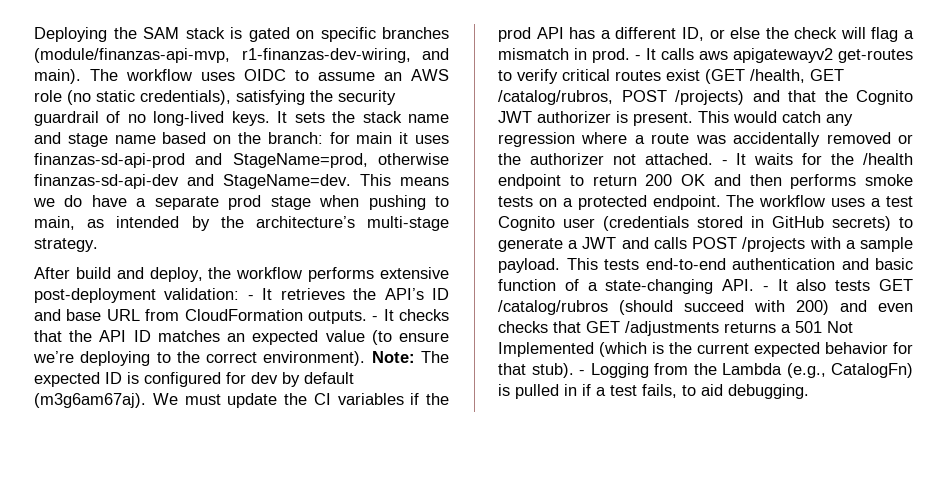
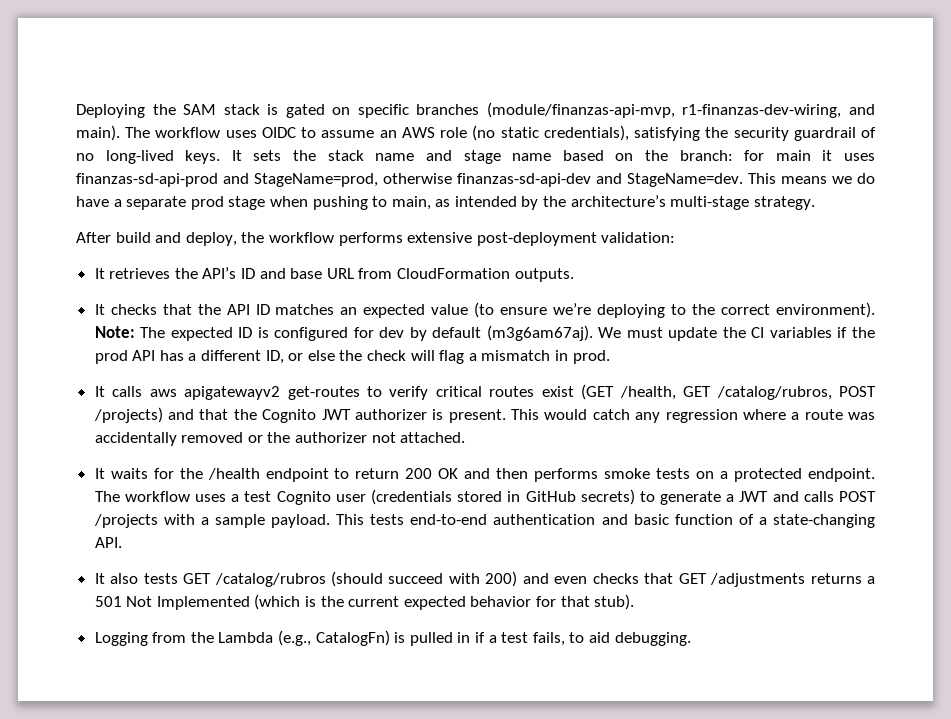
- After build and deploy, the workflow performs extensive post-deployment validation: - It retrieves the API’s ID and base URL from CloudFormation outputs. - It checks that the API ID matches an expected value (to ensure we’re deploying to the correct environment).
+ After build and deploy, the workflow performs extensive post-deployment validation:
+ It retrieves the API’s ID and base URL from CloudFormation outputs.
+ It checks that the API ID matches an expected value (to ensure we’re deploying to the correct environment).
- We must update the CI variables if the prod API has a different ID, or else the check will flag a mismatch in prod. - It calls aws apigatewayv2 get-routes to verify critical routes exist (GET /health, GET /catalog/rubros, POST /projects) and that the Cognito JWT authorizer is present.
+ We must update the CI variables if the prod API has a different ID, or else the check will flag a mismatch in prod.
+ It calls aws apigatewayv2 get-routes to verify critical routes exist (GET /health, GET /catalog/rubros, POST /projects) and that the Cognito JWT authorizer is present.
- This would catch any regression where a route was accidentally removed or the authorizer not attached. - It waits for the /health endpoint to return 200 OK and then performs smoke tests on a protected endpoint.
+ This would catch any regression where a route was accidentally removed or the authorizer not attached.
+ It waits for the /health endpoint to return 200 OK and then performs smoke tests on a protected endpoint.
- This tests end-to-end authentication and basic function of a state-changing API. - It also tests GET /catalog/rubros (should succeed with 200) and even checks that GET /adjustments returns a 501 Not Implemented (which is the current expected behavior for that stub). - Logging from the Lambda (e.g., CatalogFn) is pulled in if a test fails, to aid debugging.
+ This tests end-to-end authentication and basic function of a state-changing API.
+ It also tests GET /catalog/rubros (should succeed with 200) and even checks that GET /adjustments returns a 501 Not Implemented (which is the current expected behavior for that stub).
+ Logging from the Lambda (e.g., CatalogFn) is pulled in if a test fails, to aid debugging.

